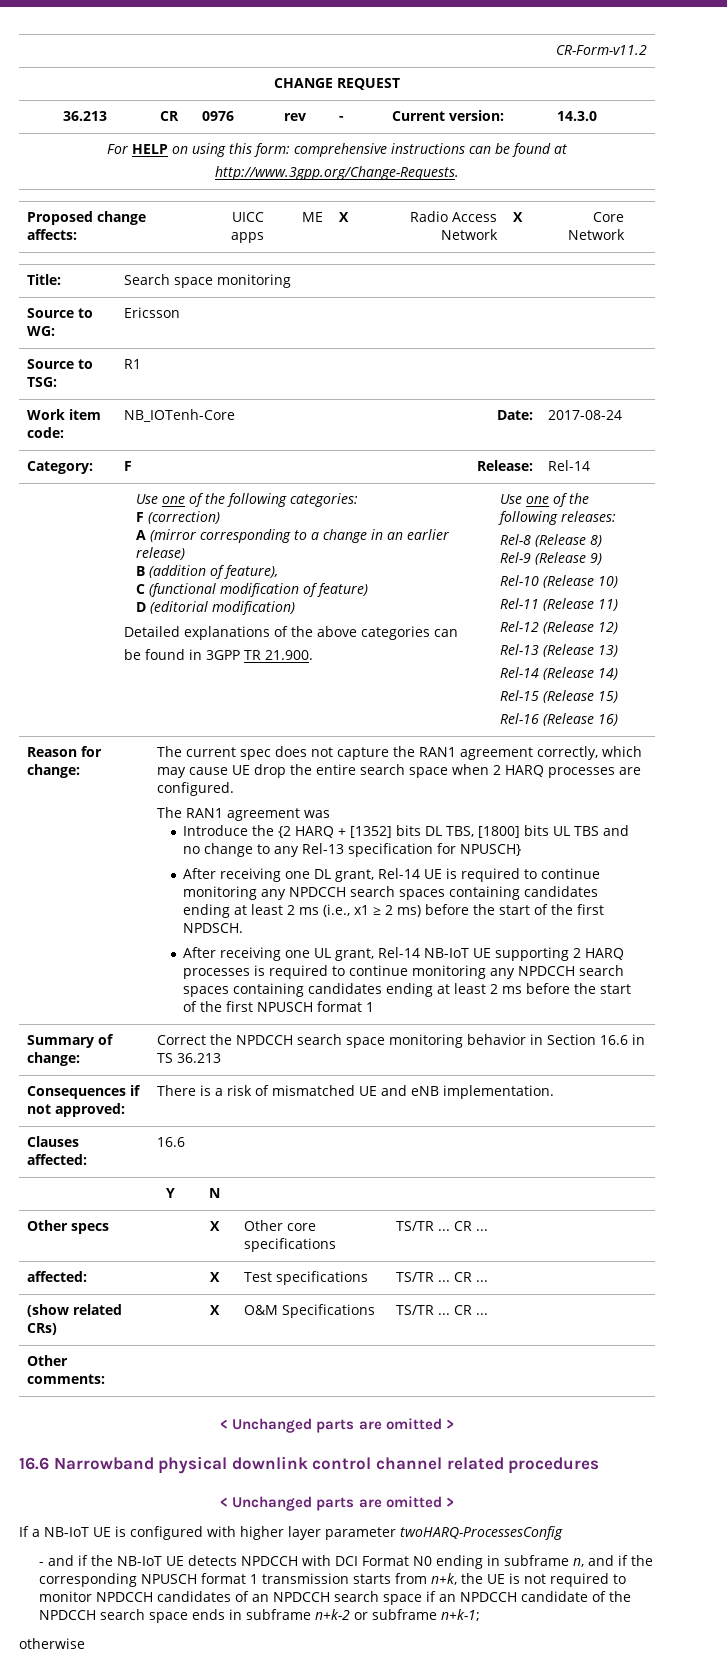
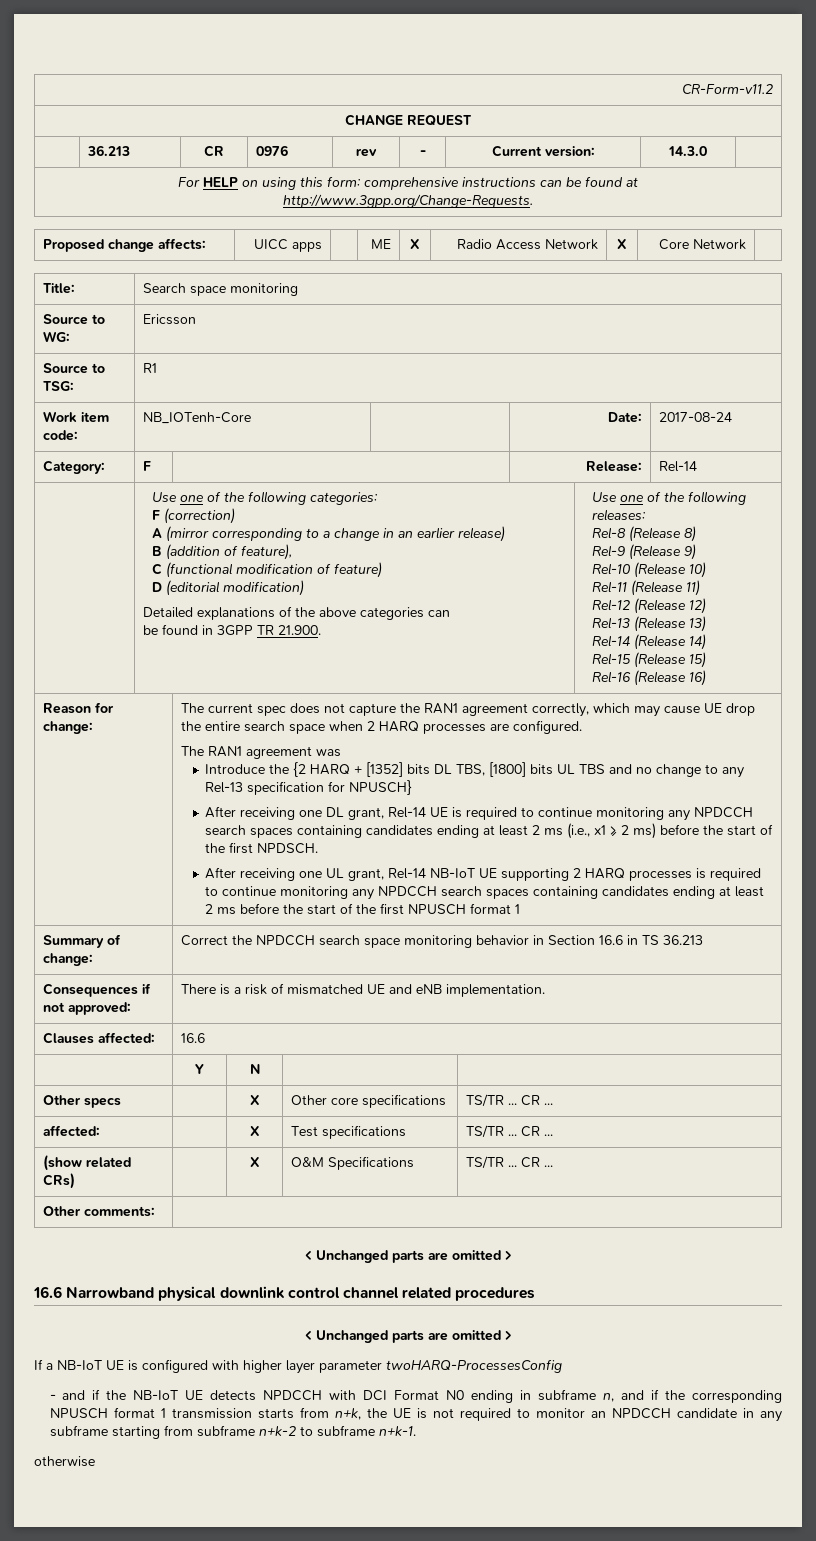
- - and if the NB-IoT UE detects NPDCCH with DCI Format N0 ending in subframe n, and if the corresponding NPUSCH format 1 transmission starts from n+k, the UE is not required to monitor NPDCCH candidates of an NPDCCH search space if an NPDCCH candidate of the NPDCCH search space ends in subframe n+k-2 or subframe n+k-1;
+ - and if the NB-IoT UE detects NPDCCH with DCI Format N0 ending in subframe n, and if the corresponding NPUSCH format 1 transmission starts from n+k, the UE is not required to monitor an NPDCCH candidate in any subframe starting from subframe n+k-2 to subframe n+k-1.

